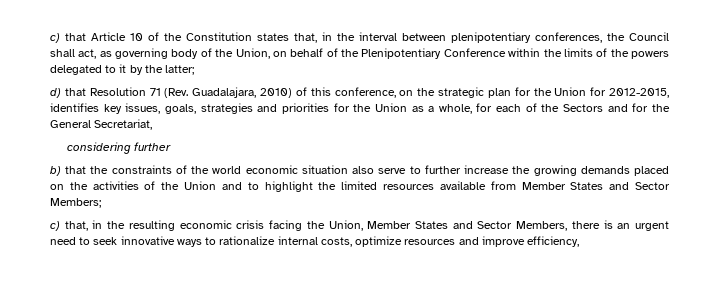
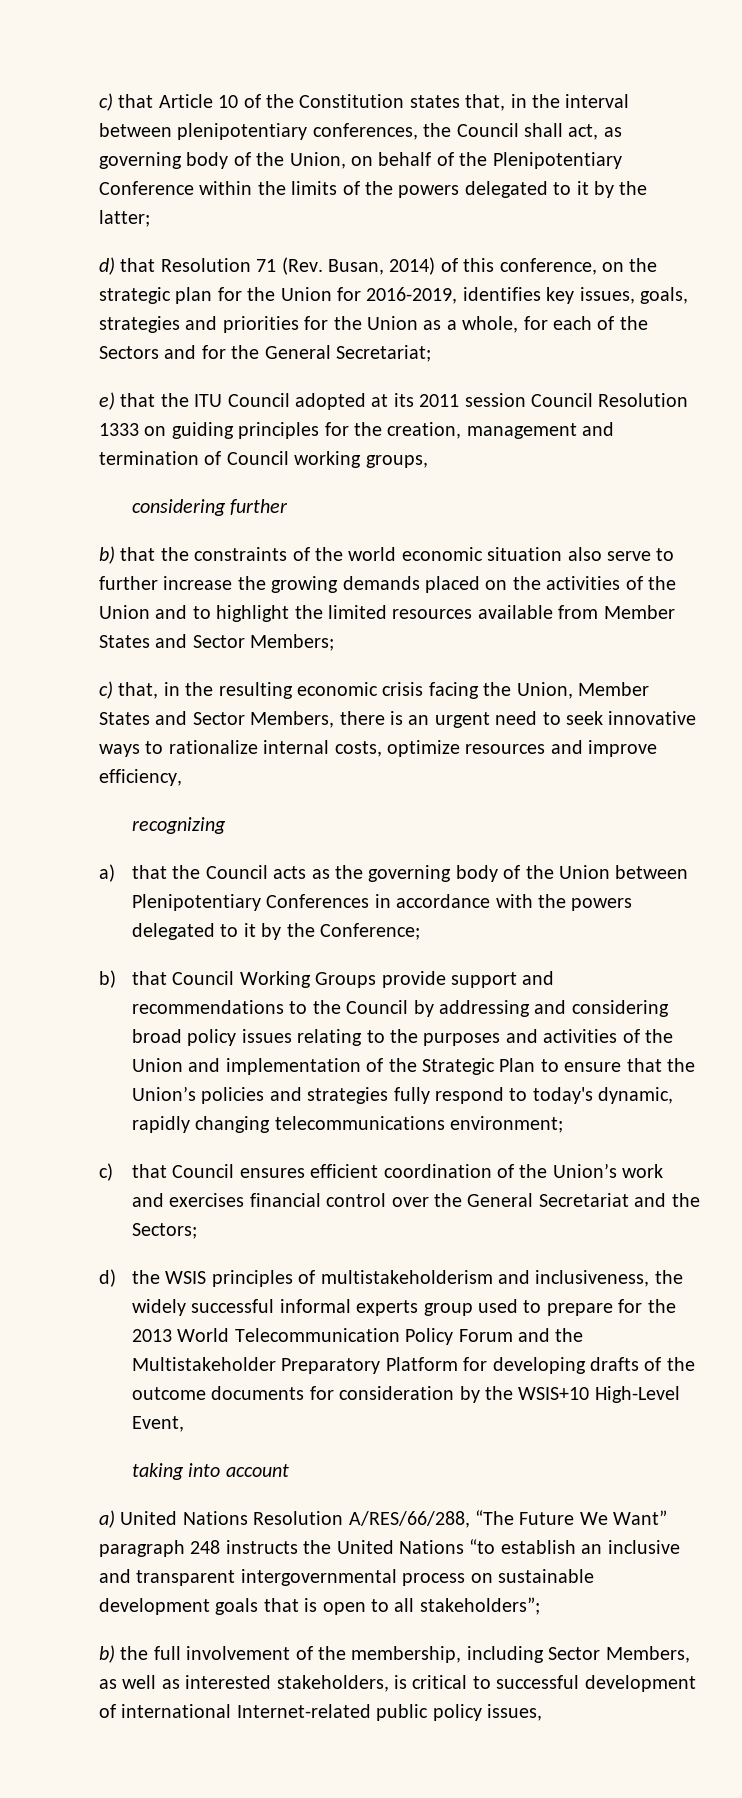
- d) that Resolution 71 (Rev. Guadalajara, 2010) of this conference, on the strategic plan for the Union for 2012-2015, identifies key issues, goals, strategies and priorities for the Union as a whole, for each of the Sectors and for the General Secretariat,
+ d) that Resolution 71 (Rev. Busan, 2014) of this conference, on the strategic plan for the Union for 2016-2019, identifies key issues, goals, strategies and priorities for the Union as a whole, for each of the Sectors and for the General Secretariat;
+ e) that the ITU Council adopted at its 2011 session Council Resolution 1333 on guiding principles for the creation, management and termination of Council working groups,
+ recognizing
+ a) that the Council acts as the governing body of the Union between Plenipotentiary Conferences in accordance with the powers delegated to it by the Conference;
+ b) that Council Working Groups provide support and recommendations to the Council by addressing and considering broad policy issues relating to the purposes and activities of the Union and implementation of the Strategic Plan to ensure that the Union’s policies and strategies fully respond to today's dynamic, rapidly changing telecommunications environment;
+ c) that Council ensures efficient coordination of the Union’s work and exercises financial control over the General Secretariat and the Sectors;
+ d) the WSIS principles of multistakeholderism and inclusiveness, the widely successful informal experts group used to prepare for the 2013 World Telecommunication Policy Forum and the Multistakeholder Preparatory Platform for developing drafts of the outcome documents for consideration by the WSIS+10 High-Level Event,
+ taking into account
+ a) United Nations Resolution A/RES/66/288, “The Future We Want” paragraph 248 instructs the United Nations “to establish an inclusive and transparent intergovernmental process on sustainable development goals that is open to all stakeholders”;
+ b) the full involvement of the membership, including Sector Members, as well as interested stakeholders, is critical to successful development of international Internet-related public policy issues,

